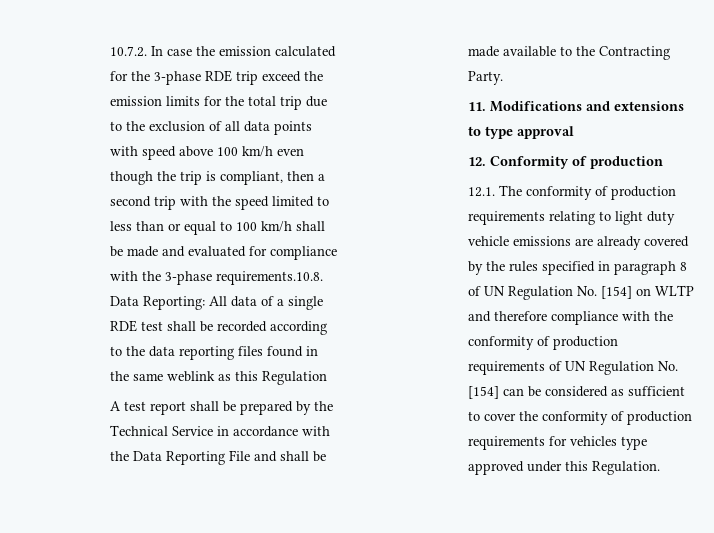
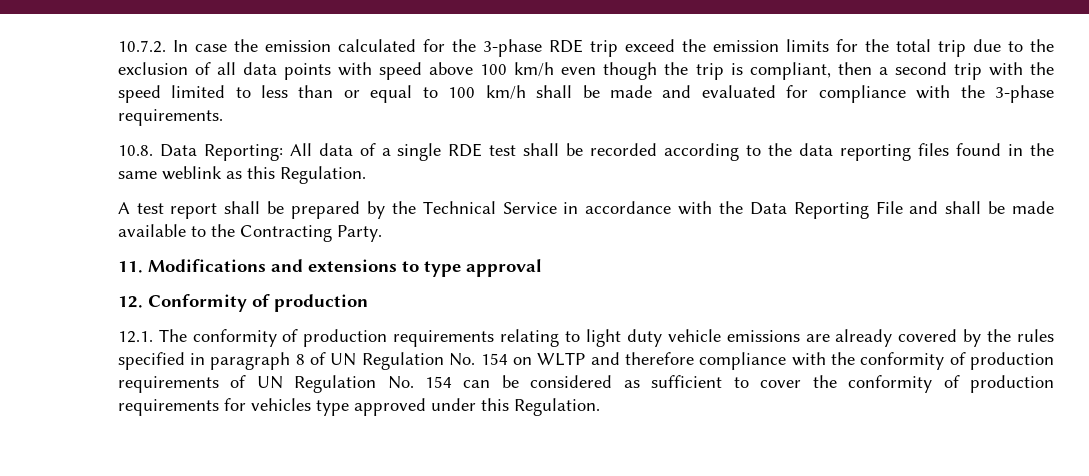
- 10.7.2. In case the emission calculated for the 3-phase RDE trip exceed the emission limits for the total trip due to the exclusion of all data points with speed above 100 km/h even though the trip is compliant, then a second trip with the speed limited to less than or equal to 100 km/h shall be made and evaluated for compliance with the 3-phase requirements.10.8. Data Reporting:
+ 10.7.2. In case the emission calculated for the 3-phase RDE trip exceed the emission limits for the total trip due to the exclusion of all data points with speed above 100 km/h even though the trip is compliant, then a second trip with the speed limited to less than or equal to 100 km/h shall be made and evaluated for compliance with the 3-phase requirements.
+ 10.8. Data Reporting:
- All data of a single RDE test shall be recorded according to the data reporting files found in the same weblink as this Regulation
+ All data of a single RDE test shall be recorded according to the data reporting files found in the same weblink as this Regulation.
- 12.1. The conformity of production requirements relating to light duty vehicle emissions are already covered by the rules specified in paragraph 8 of UN Regulation No. [154] on WLTP and therefore compliance with the conformity of production requirements of UN Regulation No. [154] can be considered as sufficient to cover the conformity of production requirements for vehicles type approved under this Regulation.
+ 12.1. The conformity of production requirements relating to light duty vehicle emissions are already covered by the rules specified in paragraph 8 of UN Regulation No. 154 on WLTP and therefore compliance with the conformity of production requirements of UN Regulation No. 154 can be considered as sufficient to cover the conformity of production requirements for vehicles type approved under this Regulation.

